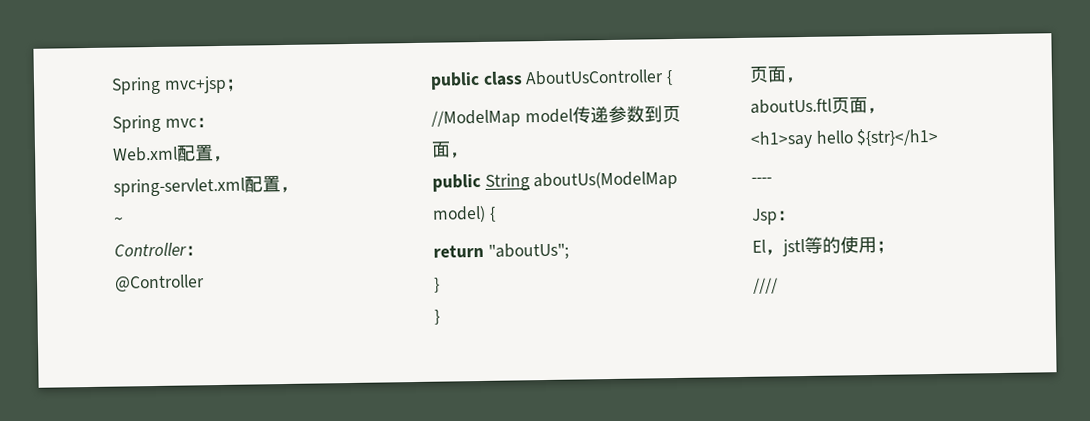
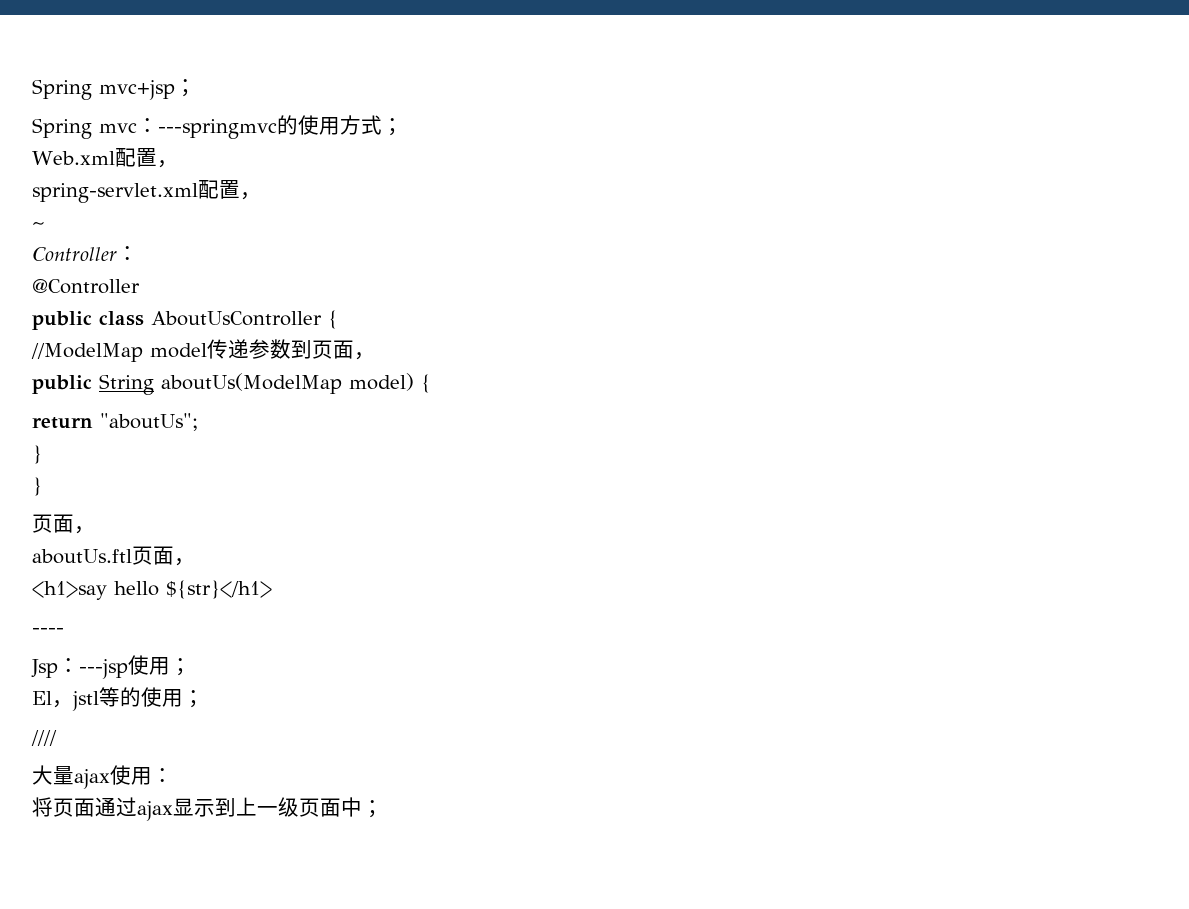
- Spring mvc：
+ Spring mvc：---springmvc的使用方式；
- Jsp：
+ Jsp：---jsp使用；
+ 大量ajax使用：
+ 将页面通过ajax显示到上一级页面中；

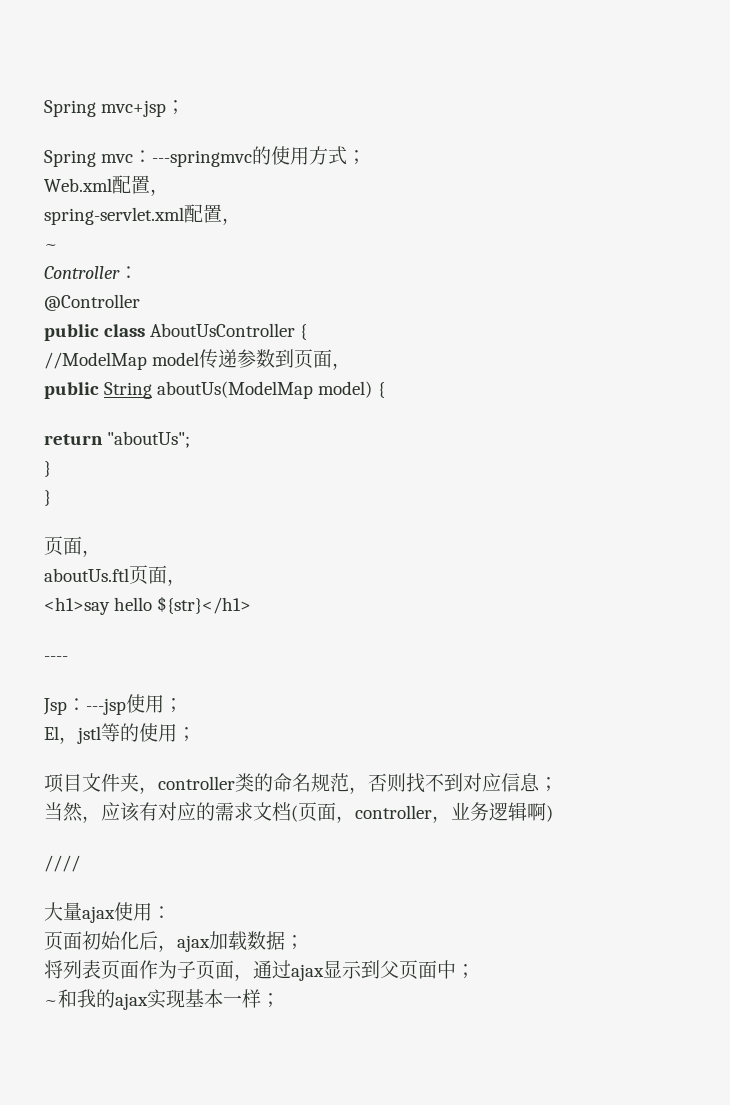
+ 项目文件夹，controller类的命名规范，否则找不到对应信息；
+ 当然，应该有对应的需求文档(页面，controller，业务逻辑啊)
- 将页面通过ajax显示到上一级页面中；
+ 页面初始化后，ajax加载数据；
+ 将列表页面作为子页面，通过ajax显示到父页面中；
+ ~和我的ajax实现基本一样；

